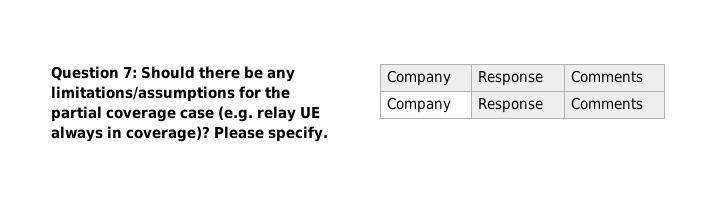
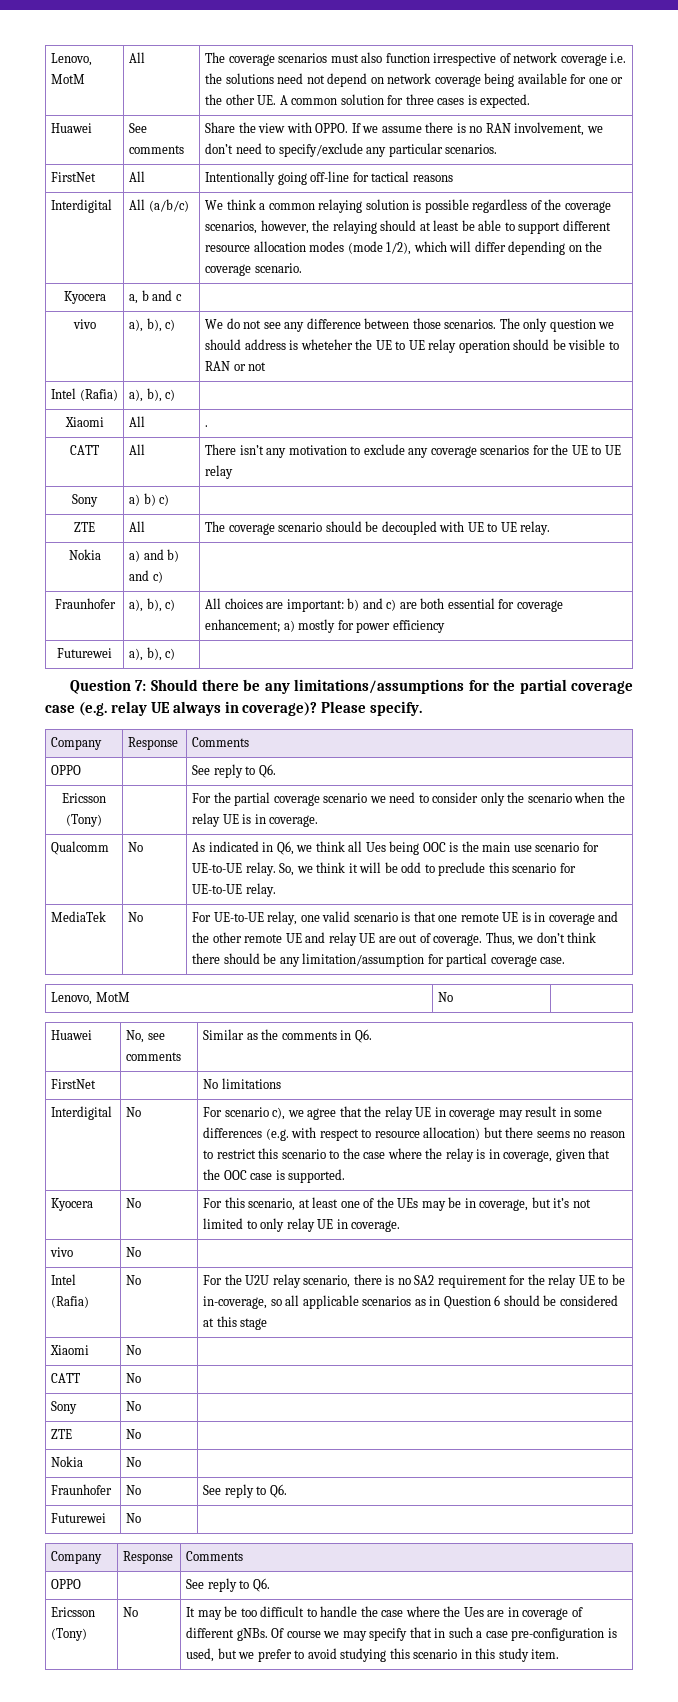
+ Lenovo, MotM | All | The coverage scenarios must also function irrespective of network coverage i.e. the solutions need not depend on network coverage being available for one or the other UE. A common solution for three cases is expected.
+ Huawei | See comments | Share the view with OPPO. If we assume there is no RAN involvement, we don’t need to specify/exclude any particular scenarios.
+ FirstNet | All | Intentionally going off-line for tactical reasons
+ Interdigital | All (a/b/c) | We think a common relaying solution is possible regardless of the coverage scenarios, however, the relaying should at least be able to support different resource allocation modes (mode 1/2), which will differ depending on the coverage scenario.
+ Kyocera | a, b and c |
+ vivo | a), b), c) | We do not see any difference between those scenarios. The only question we should address is wheteher the UE to UE relay operation should be visible to RAN or not
+ Intel (Rafia) | a), b), c) |
+ Xiaomi | All | .
+ CATT | All | There isn’t any motivation to exclude any coverage scenarios for the UE to UE relay
+ Sony | a) b) c) |
+ ZTE | All | The coverage scenario should be decoupled with UE to UE relay.
+ Nokia | a) and b) and c) |
+ Fraunhofer | a), b), c) | All choices are important: b) and c) are both essential for coverage enhancement; a) mostly for power efficiency
+ Futurewei | a), b), c) |
  Please specify.
  Company | Response | Comments
+ OPPO | | See reply to Q6.
+ Ericsson (Tony) | | For the partial coverage scenario we need to consider only the scenario when the relay UE is in coverage.
+ Qualcomm | No | As indicated in Q6, we think all Ues being OOC is the main use scenario for UE-to-UE relay. So, we think it will be odd to preclude this scenario for UE-to-UE relay.
+ MediaTek | No | For UE-to-UE relay, one valid scenario is that one remote UE is in coverage and the other remote UE and relay UE are out of coverage. Thus, we don’t think there should be any limitation/assumption for partical coverage case.
+ Lenovo, MotM | No |
+ Huawei | No, see comments | Similar as the comments in Q6.
+ FirstNet | | No limitations
+ Interdigital | No | For scenario c), we agree that the relay UE in coverage may result in some differences (e.g. with respect to resource allocation) but there seems no reason to restrict this scenario to the case where the relay is in coverage, given that the OOC case is supported.
+ Kyocera | No | For this scenario, at least one of the UEs may be in coverage, but it’s not limited to only relay UE in coverage.
+ vivo | No |
+ Intel (Rafia) | No | For the U2U relay scenario, there is no SA2 requirement for the relay UE to be in-coverage, so all applicable scenarios as in Question 6 should be considered at this stage
+ Xiaomi | No |
+ CATT | No |
+ Sony | No |
+ ZTE | No |
+ Nokia | No |
+ Fraunhofer | No | See reply to Q6.
+ Futurewei | No |
  Company | Response | Comments
+ OPPO | | See reply to Q6.
+ Ericsson (Tony) | No | It may be too difficult to handle the case where the Ues are in coverage of different gNBs. Of course we may specify that in such a case pre-configuration is used, but we prefer to avoid studying this scenario in this study item.

